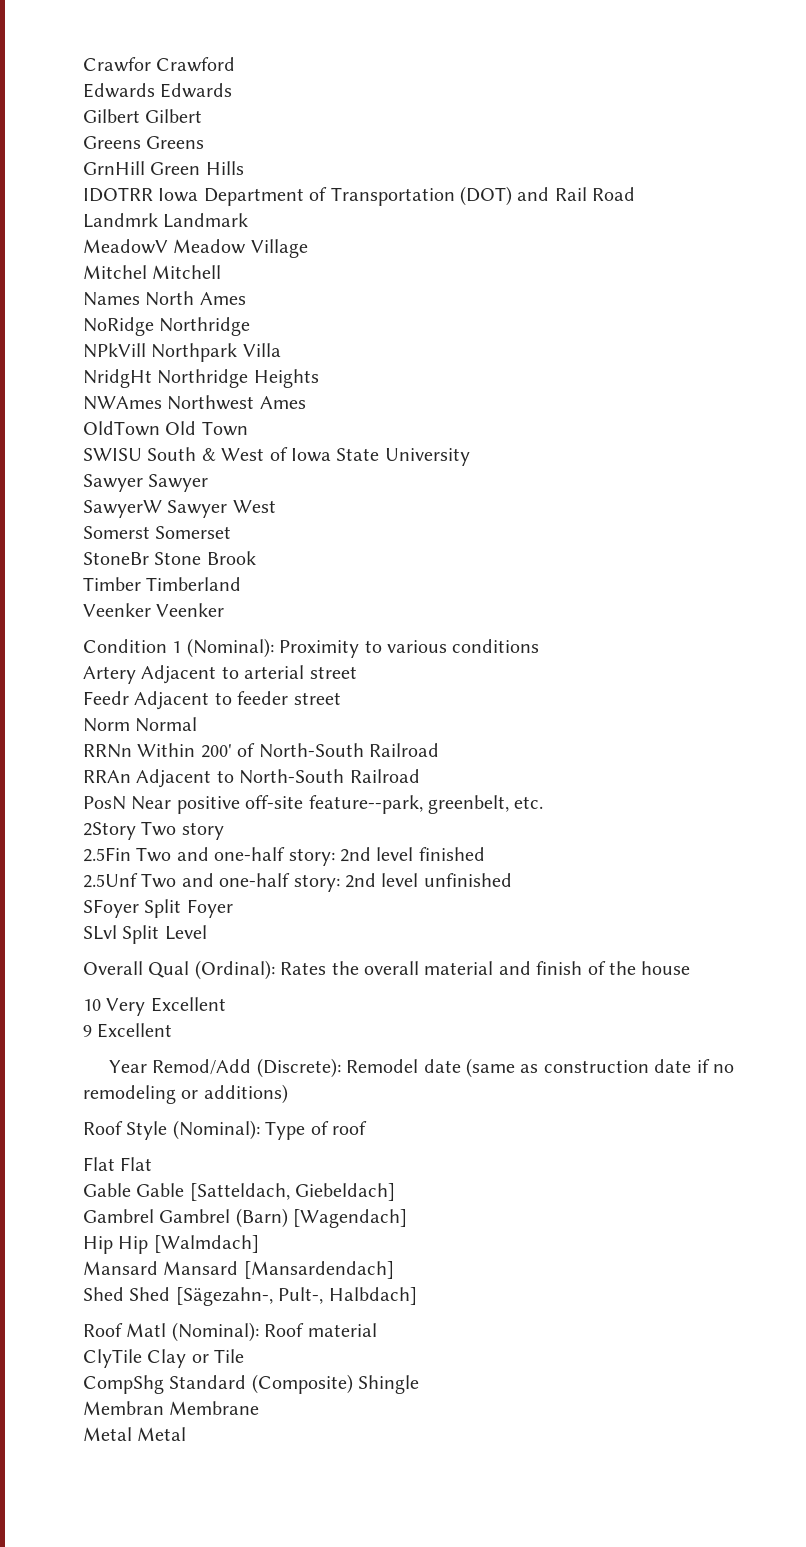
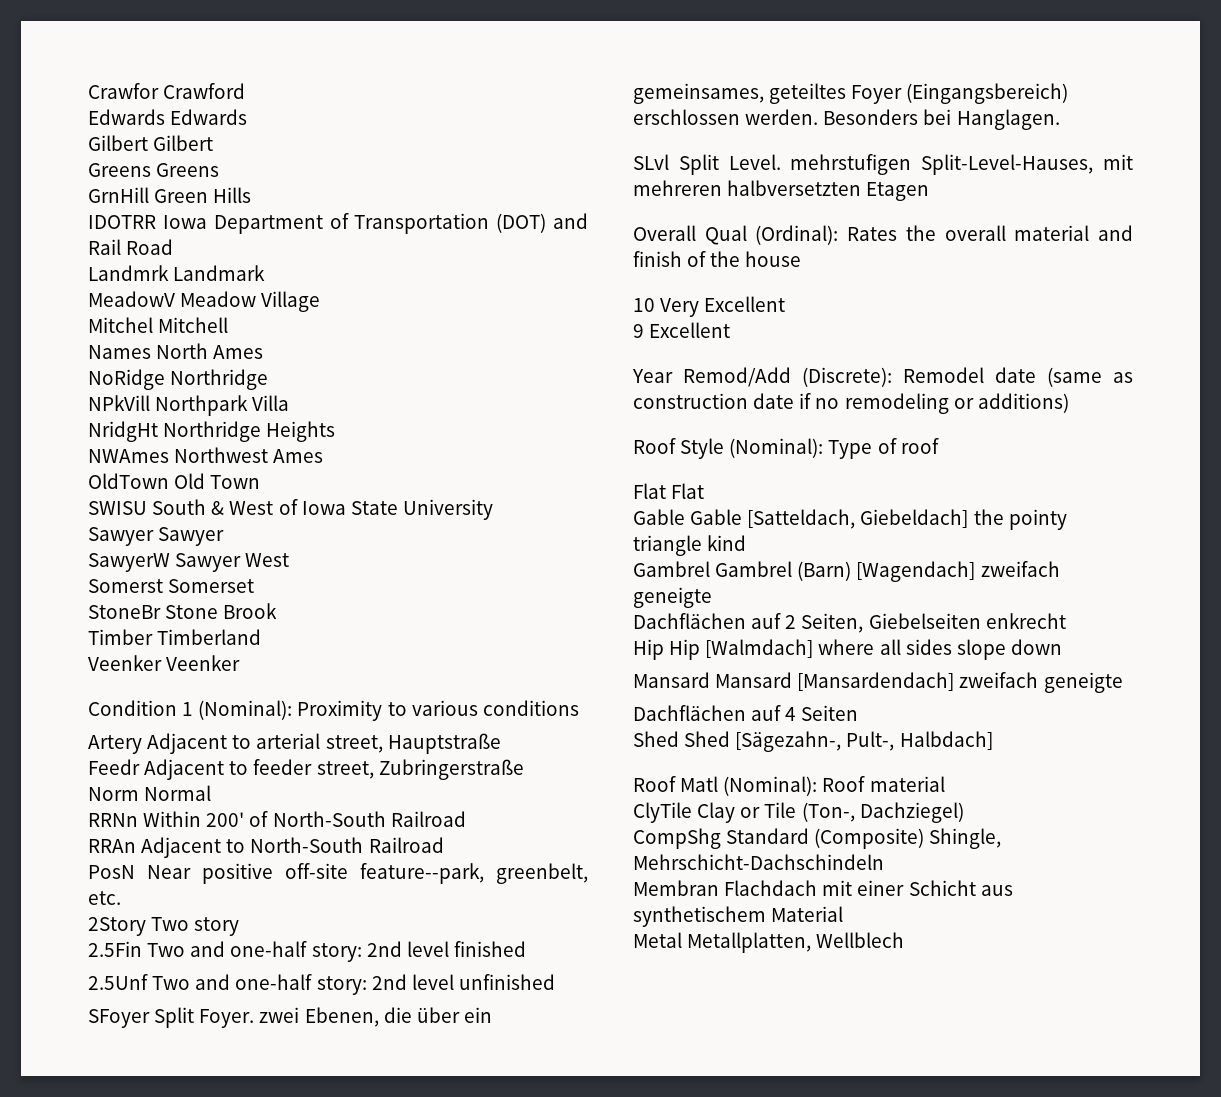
- Artery Adjacent to arterial street
+ Artery Adjacent to arterial street, Hauptstraße
- Feedr Adjacent to feeder street
+ Feedr Adjacent to feeder street, Zubringerstraße
- SFoyer Split Foyer
- SLvl Split Level
+ SFoyer Split Foyer. zwei Ebenen, die über ein gemeinsames, geteiltes Foyer (Eingangsbereich) erschlossen werden. Besonders bei Hanglagen.
+ SLvl Split Level. mehrstufigen Split‑Level‑Hauses, mit mehreren halbversetzten Etagen
- Gable Gable [Satteldach, Giebeldach]
+ Gable Gable [Satteldach, Giebeldach] the pointy triangle kind
- Gambrel Gambrel (Barn) [Wagendach]
- Hip Hip [Walmdach]
- Mansard Mansard [Mansardendach]
+ Gambrel Gambrel (Barn) [Wagendach] zweifach geneigte
+ Dachflächen auf 2 Seiten, Giebelseiten enkrecht
+ Hip Hip [Walmdach] where all sides slope down
+ Mansard Mansard [Mansardendach] zweifach geneigte
+ Dachflächen auf 4 Seiten
- ClyTile Clay or Tile
+ ClyTile Clay or Tile (Ton-, Dachziegel)
- CompShg Standard (Composite) Shingle
+ CompShg Standard (Composite) Shingle, Mehrschicht-Dachschindeln
- Membran Membrane
- Metal Metal
+ Membran Flachdach mit einer Schicht aus synthetischem Material
+ Metal Metallplatten, Wellblech

